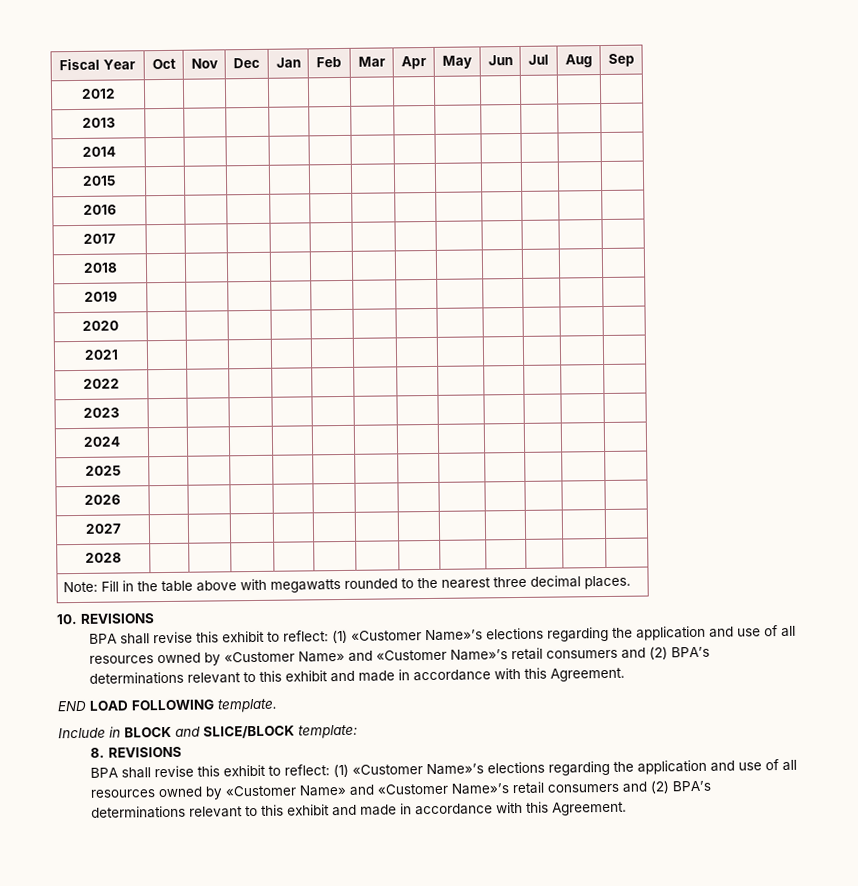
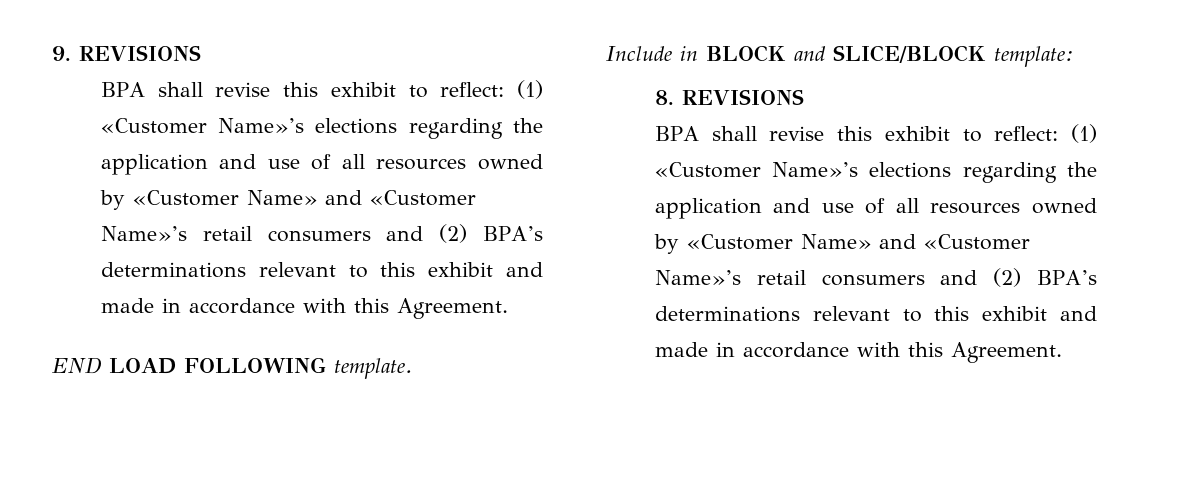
- Fiscal Year | Oct | Nov | Dec | Jan | Feb | Mar | Apr | May | Jun | Jul | Aug | Sep
- 2012 | | | | | | | | | | | |
- 2013 | | | | | | | | | | | |
- 2014 | | | | | | | | | | | |
- 2015 | | | | | | | | | | | |
- 2016 | | | | | | | | | | | |
- 2017 | | | | | | | | | | | |
- 2018 | | | | | | | | | | | |
- 2019 | | | | | | | | | | | |
- 2020 | | | | | | | | | | | |
- 2021 | | | | | | | | | | | |
- 2022 | | | | | | | | | | | |
- 2023 | | | | | | | | | | | |
- 2024 | | | | | | | | | | | |
- 2025 | | | | | | | | | | | |
- 2026 | | | | | | | | | | | |
- 2027 | | | | | | | | | | | |
- 2028 | | | | | | | | | | | |
- Note: Fill in the table above with megawatts rounded to the nearest three decimal places.
- 10. REVISIONS
+ 9. REVISIONS

